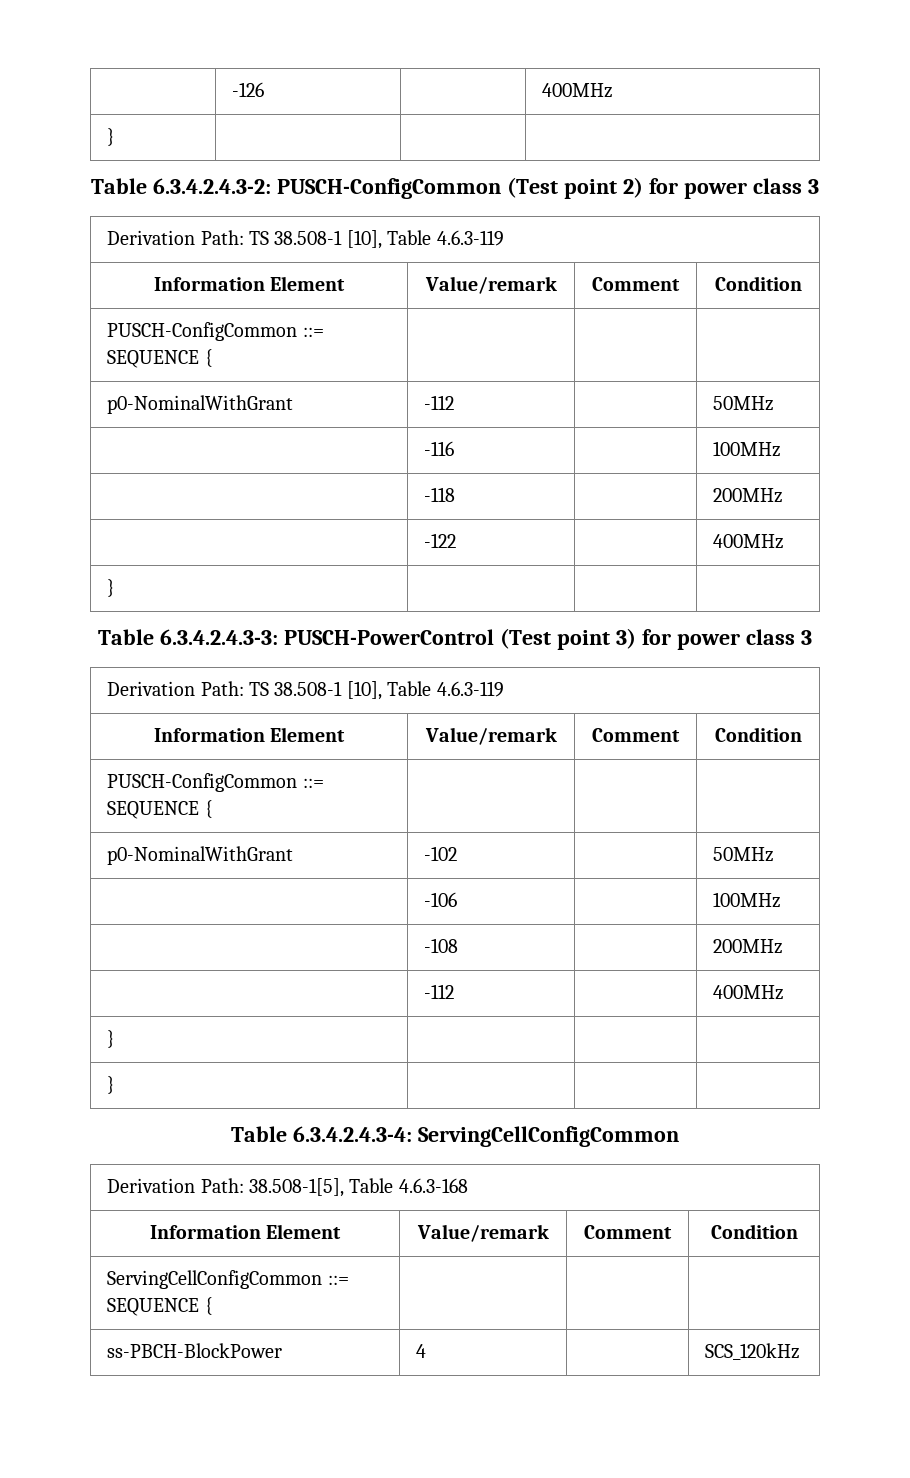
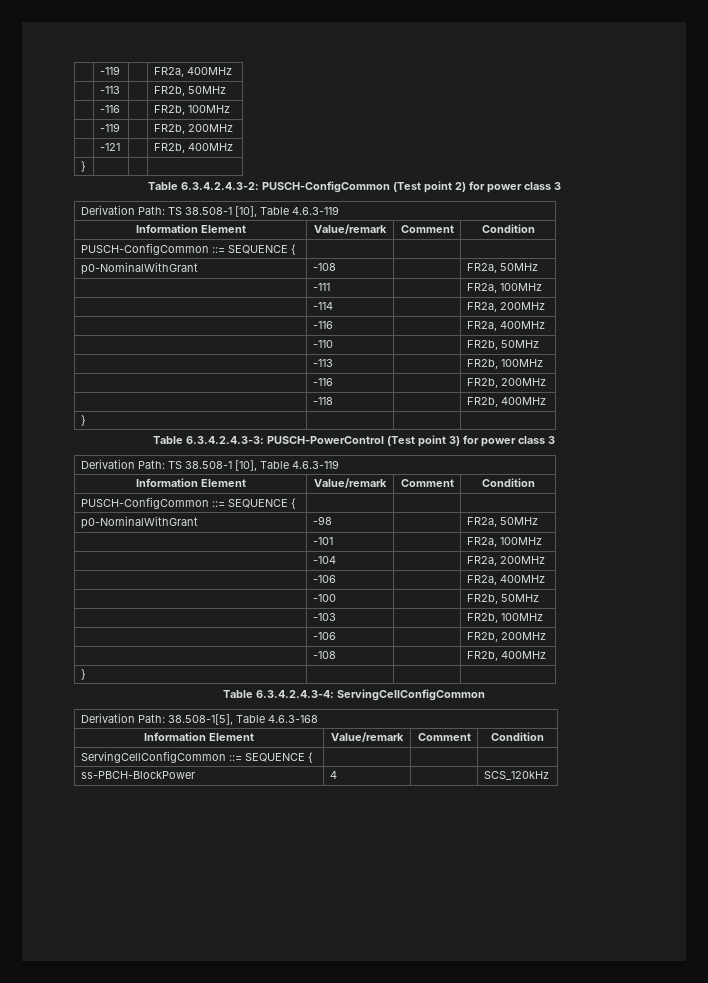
- | -126 | | 400MHz
+ | -119 | | FR2a, 400MHz
+ | -113 | | FR2b, 50MHz
+ | -116 | | FR2b, 100MHz
+ | -119 | | FR2b, 200MHz
+ | -121 | | FR2b, 400MHz
- p0-NominalWithGrant | -112 | | 50MHz
- | -116 | | 100MHz
+ p0-NominalWithGrant | -108 | | FR2a, 50MHz
+ | -111 | | FR2a, 100MHz
+ | -114 | | FR2a, 200MHz
+ | -116 | | FR2a, 400MHz
+ | -110 | | FR2b, 50MHz
+ | -113 | | FR2b, 100MHz
+ | -116 | | FR2b, 200MHz
- | -118 | | 200MHz
- | -122 | | 400MHz
+ | -118 | | FR2b, 400MHz
- p0-NominalWithGrant | -102 | | 50MHz
- | -106 | | 100MHz
- | -108 | | 200MHz
- | -112 | | 400MHz
- } | | |
+ p0-NominalWithGrant | -98 | | FR2a, 50MHz
+ | -101 | | FR2a, 100MHz
+ | -104 | | FR2a, 200MHz
+ | -106 | | FR2a, 400MHz
+ | -100 | | FR2b, 50MHz
+ | -103 | | FR2b, 100MHz
+ | -106 | | FR2b, 200MHz
+ | -108 | | FR2b, 400MHz

